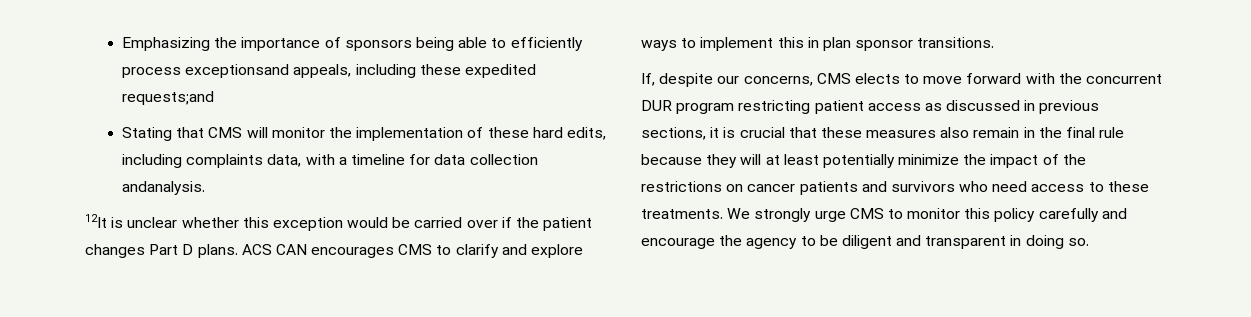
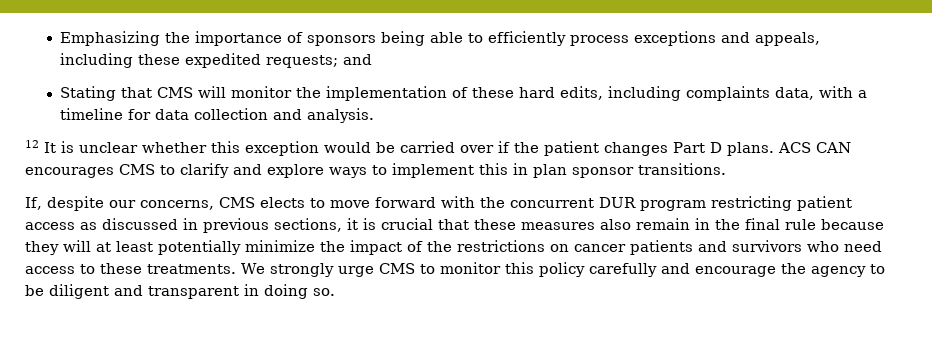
- Emphasizing the importance of sponsors being able to efficiently process exceptionsand appeals, including these expedited requests;and
+ Emphasizing the importance of sponsors being able to efficiently process exceptions and appeals, including these expedited requests; and
- Stating that CMS will monitor the implementation of these hard edits, including complaints data, with a timeline for data collection andanalysis.
- 12It is unclear whether this exception would be carried over if the patient changes Part D plans.
+ Stating that CMS will monitor the implementation of these hard edits, including complaints data, with a timeline for data collection and analysis.
+ 12 It is unclear whether this exception would be carried over if the patient changes Part D plans.

